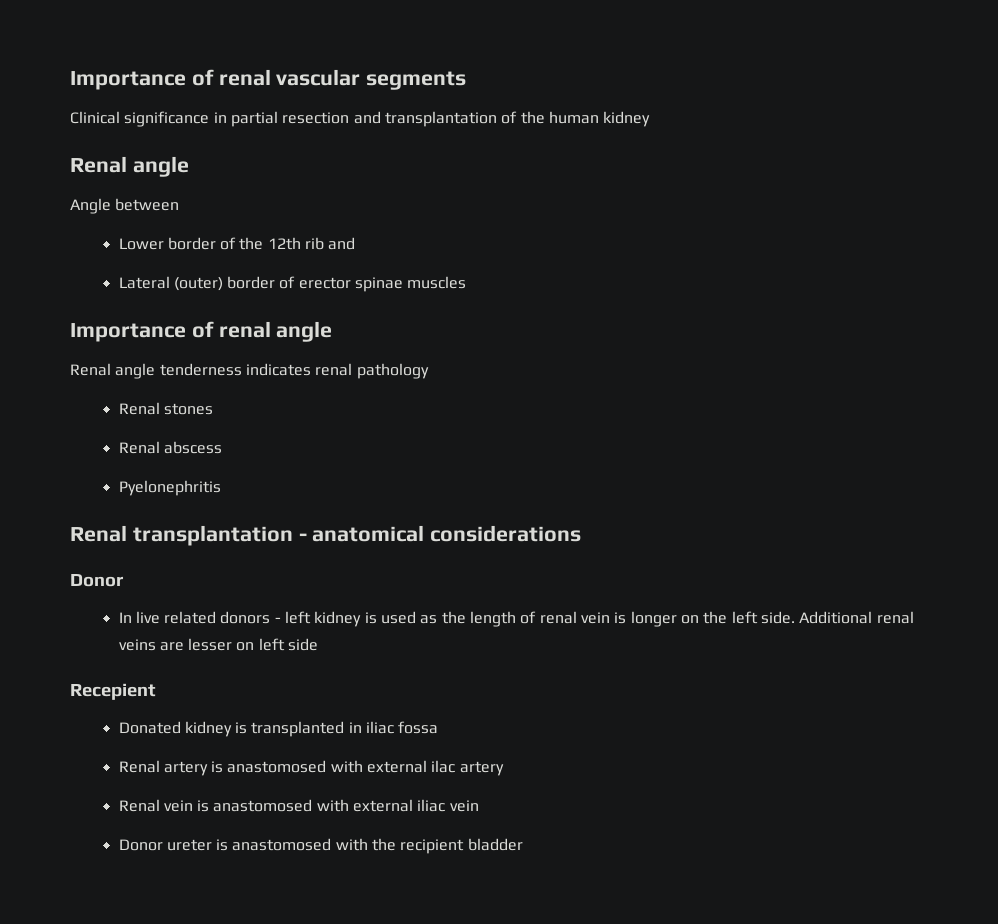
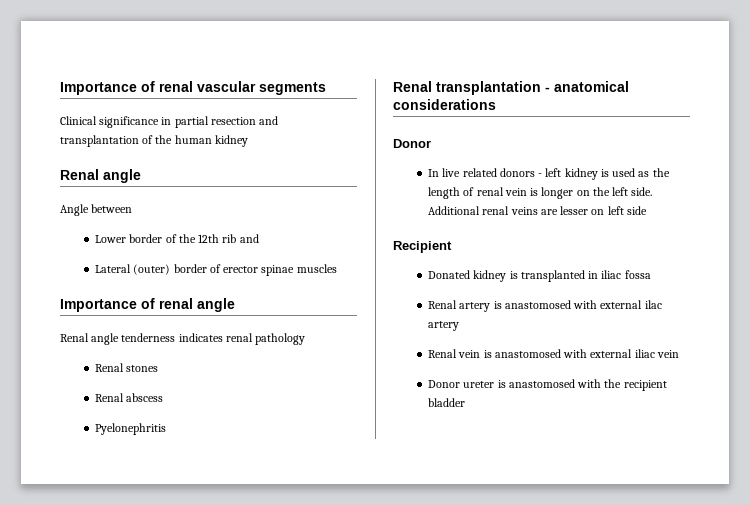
- Recepient
+ Recipient

